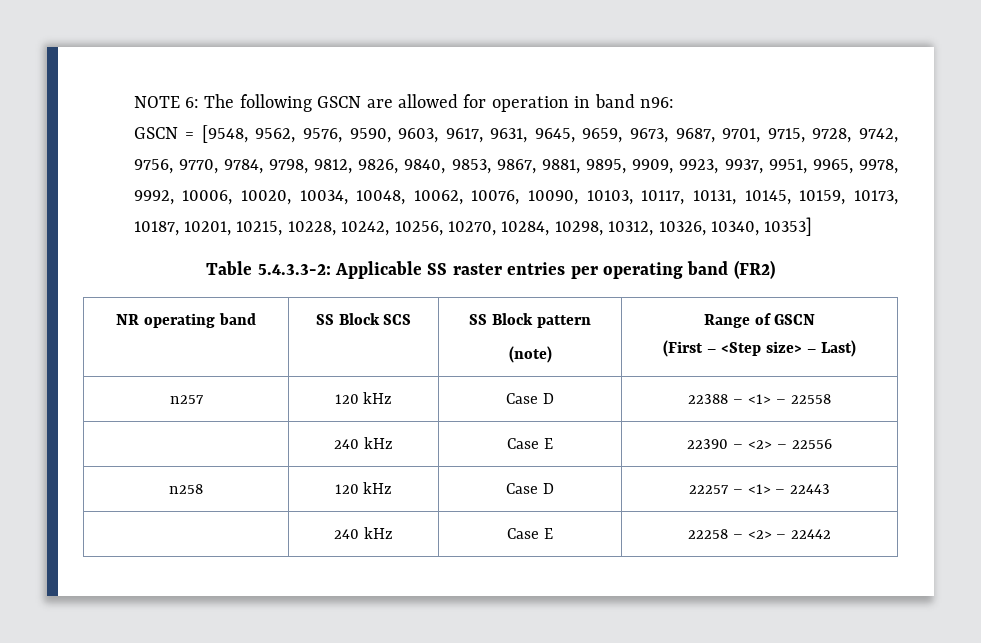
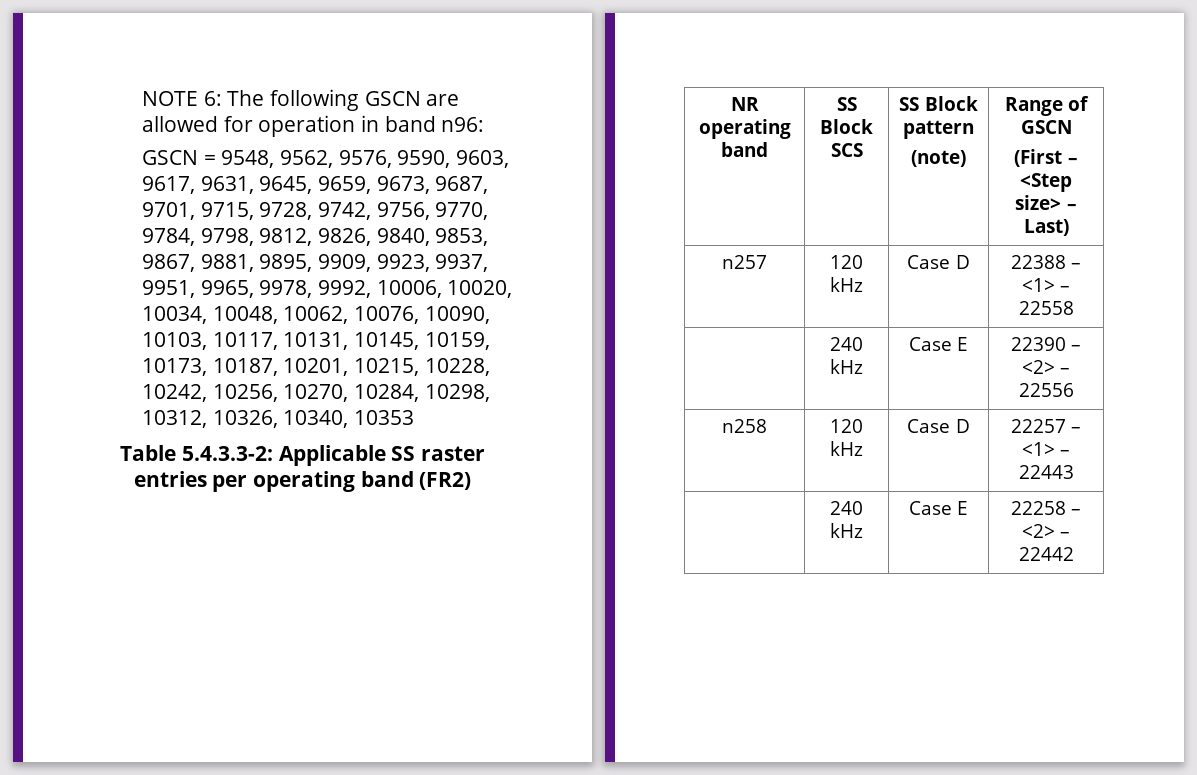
- GSCN = [9548, 9562, 9576, 9590, 9603, 9617, 9631, 9645, 9659, 9673, 9687, 9701, 9715, 9728, 9742, 9756, 9770, 9784, 9798, 9812, 9826, 9840, 9853, 9867, 9881, 9895, 9909, 9923, 9937, 9951, 9965, 9978, 9992, 10006, 10020, 10034, 10048, 10062, 10076, 10090, 10103, 10117, 10131, 10145, 10159, 10173, 10187, 10201, 10215, 10228, 10242, 10256, 10270, 10284, 10298, 10312, 10326, 10340, 10353]
+ GSCN = 9548, 9562, 9576, 9590, 9603, 9617, 9631, 9645, 9659, 9673, 9687, 9701, 9715, 9728, 9742, 9756, 9770, 9784, 9798, 9812, 9826, 9840, 9853, 9867, 9881, 9895, 9909, 9923, 9937, 9951, 9965, 9978, 9992, 10006, 10020, 10034, 10048, 10062, 10076, 10090, 10103, 10117, 10131, 10145, 10159, 10173, 10187, 10201, 10215, 10228, 10242, 10256, 10270, 10284, 10298, 10312, 10326, 10340, 10353

